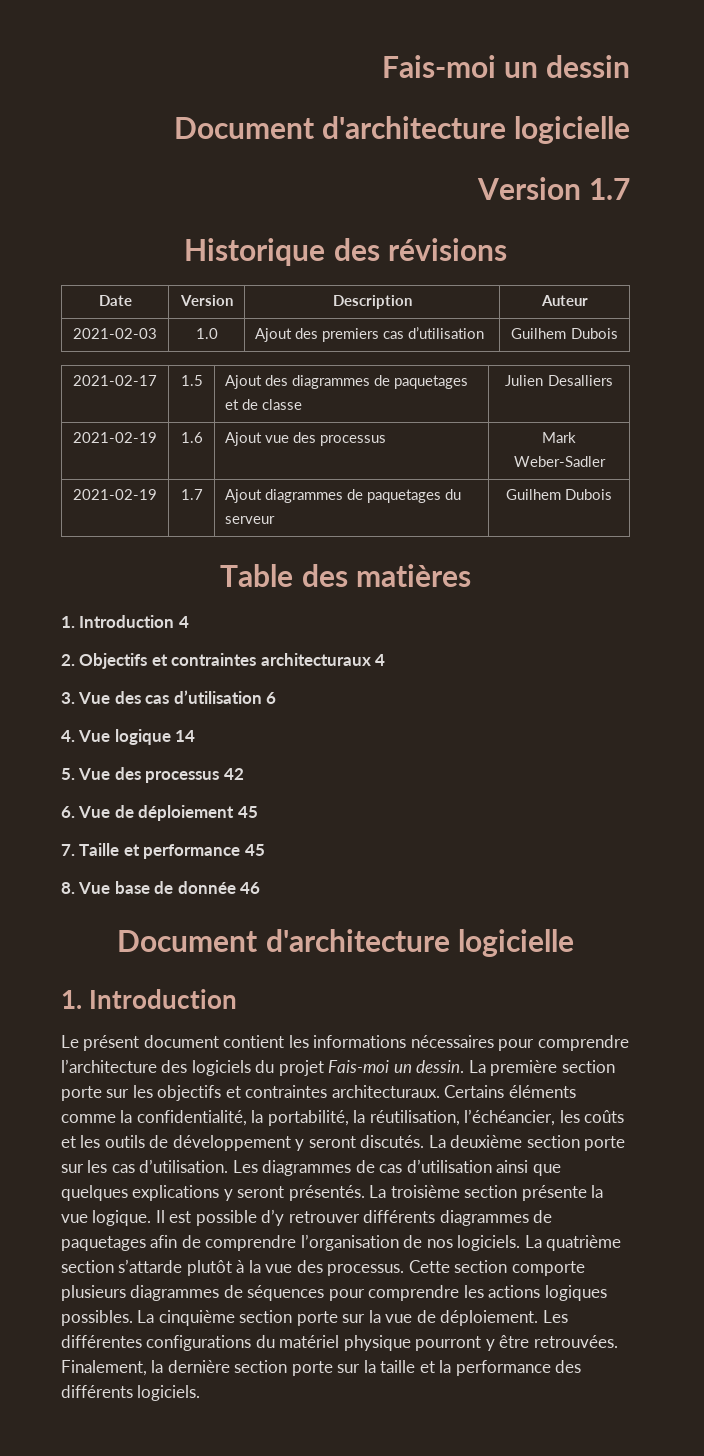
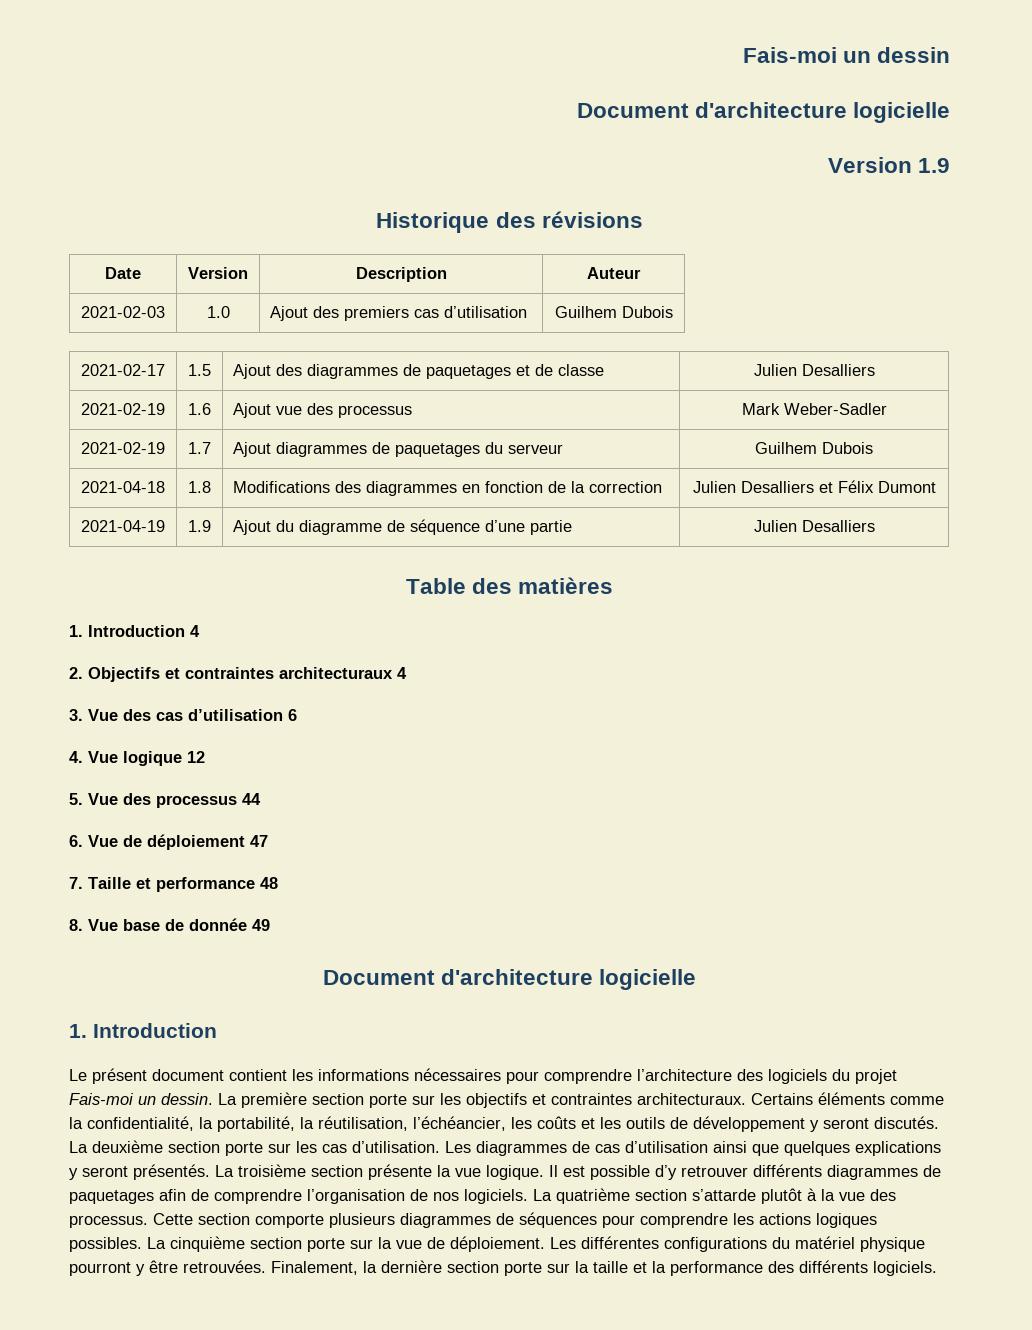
- Version 1.7
+ Version 1.9
+ 2021-04-18 | 1.8 | Modifications des diagrammes en fonction de la correction | Julien Desalliers et Félix Dumont
+ 2021-04-19 | 1.9 | Ajout du diagramme de séquence d’une partie | Julien Desalliers
- 4. Vue logique 14
+ 4. Vue logique 12
- 5. Vue des processus 42
+ 5. Vue des processus 44
- 6. Vue de déploiement 45
+ 6. Vue de déploiement 47
- 7. Taille et performance 45
+ 7. Taille et performance 48
- 8. Vue base de donnée 46
+ 8. Vue base de donnée 49

